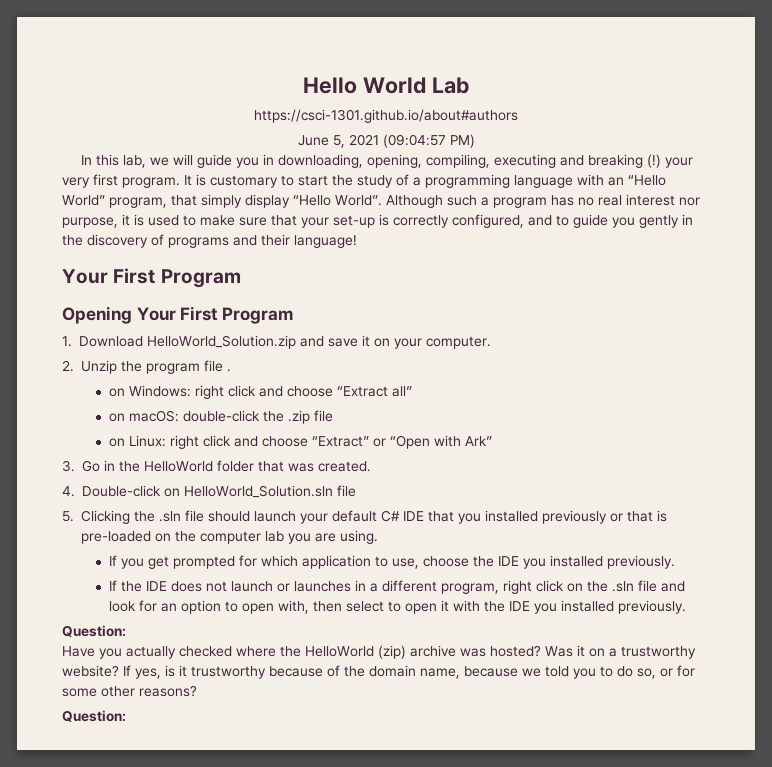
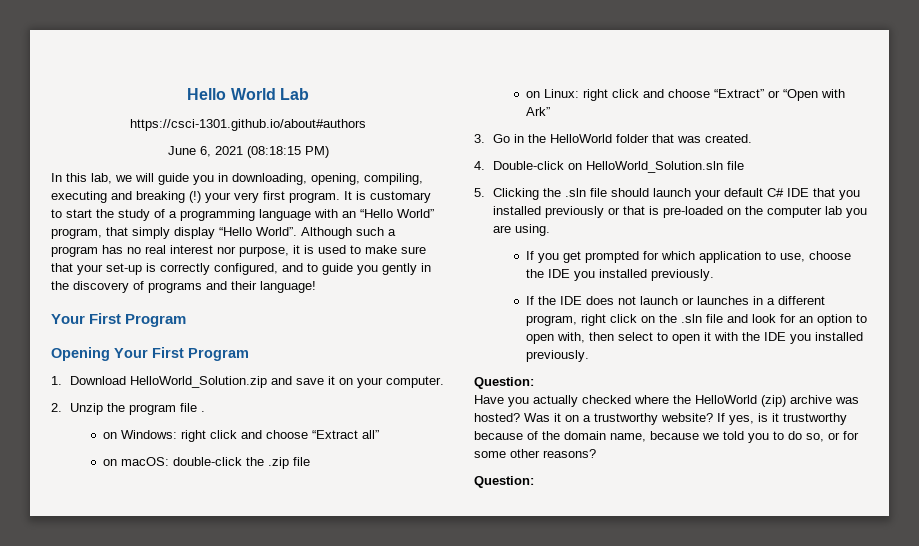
- June 5, 2021 (09:04:57 PM)
+ June 6, 2021 (08:18:15 PM)

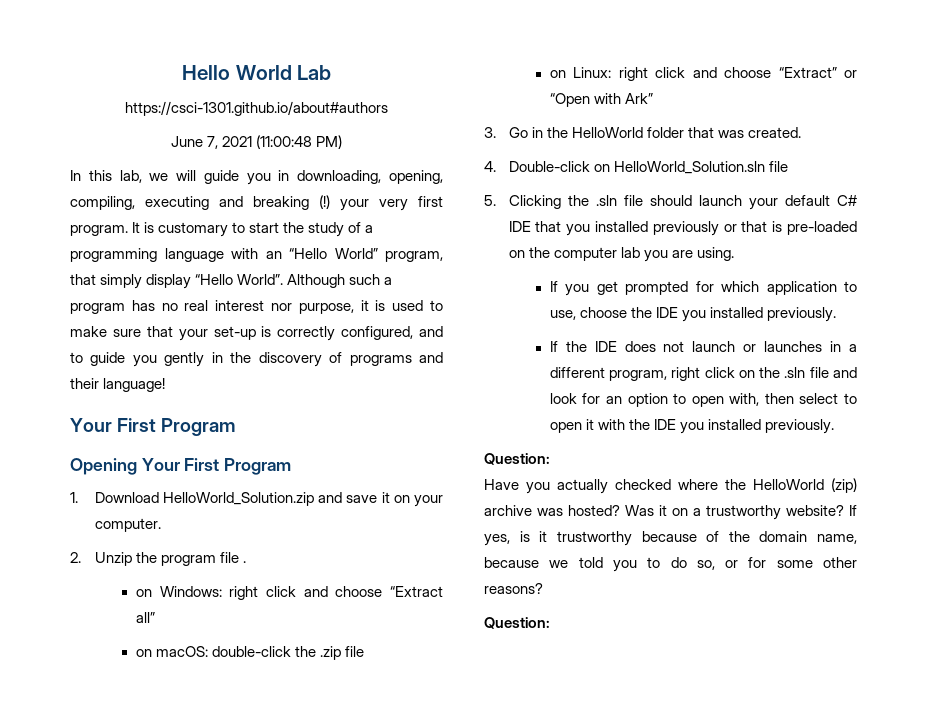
- June 6, 2021 (08:18:15 PM)
+ June 7, 2021 (11:00:48 PM)

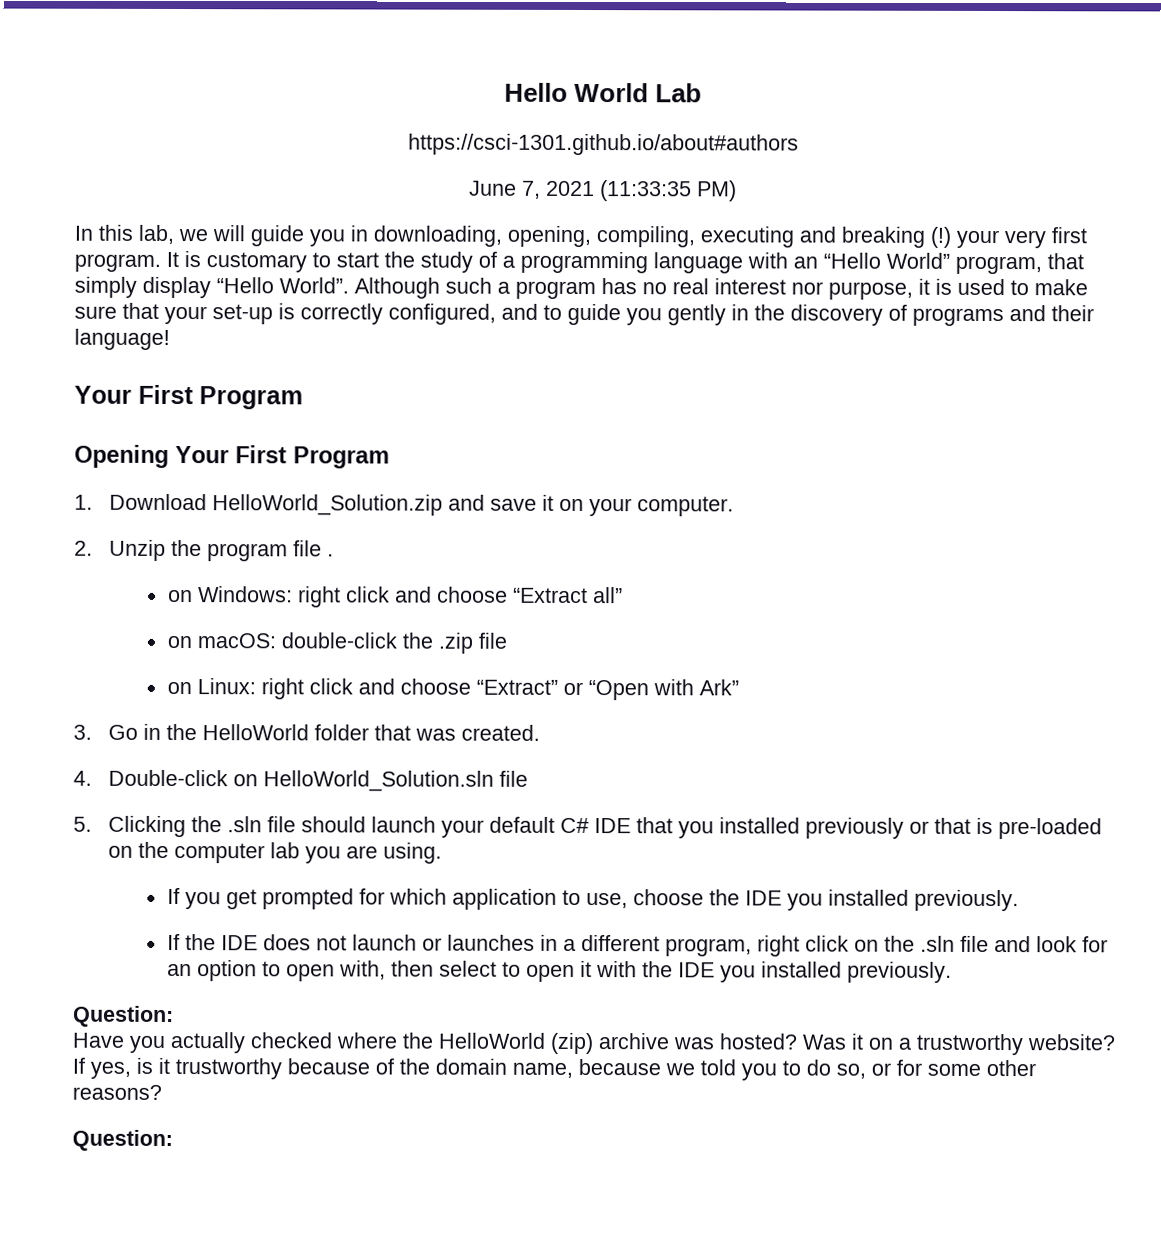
- June 7, 2021 (11:00:48 PM)
+ June 7, 2021 (11:33:35 PM)

